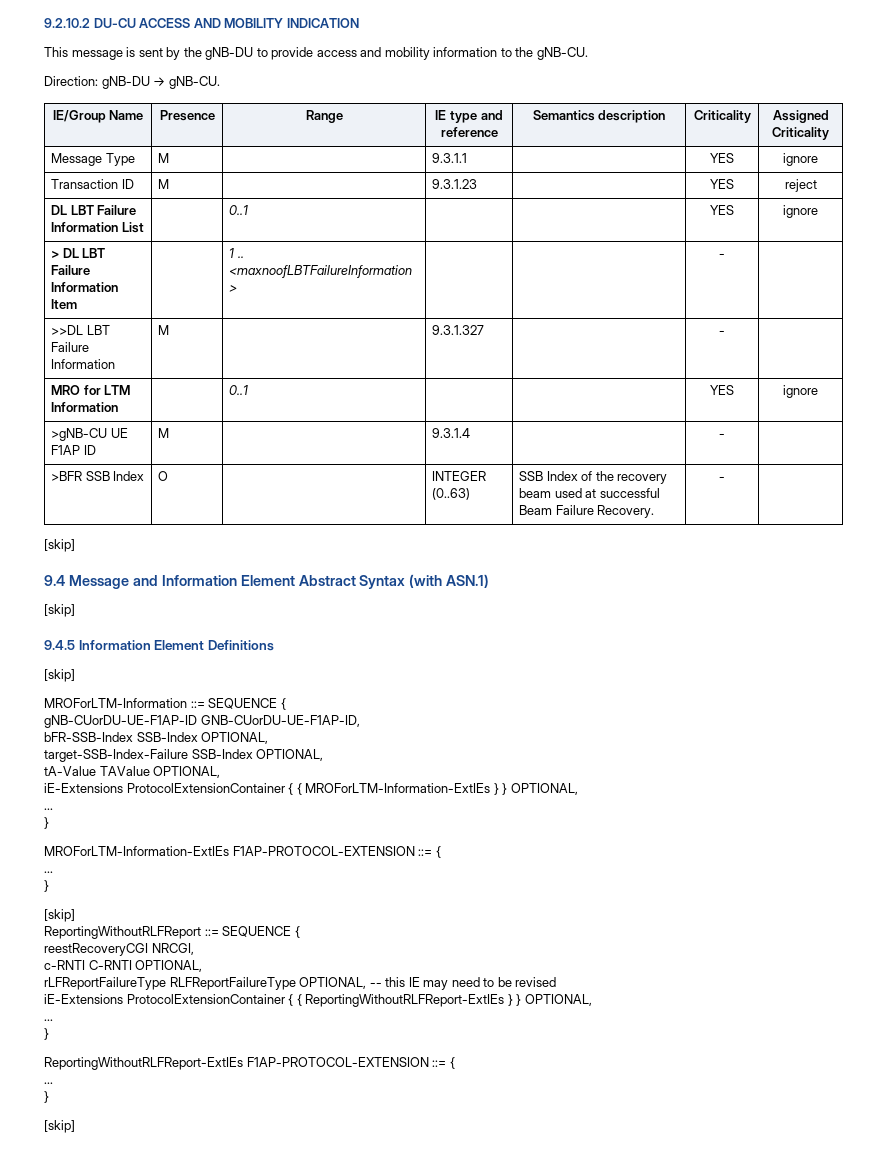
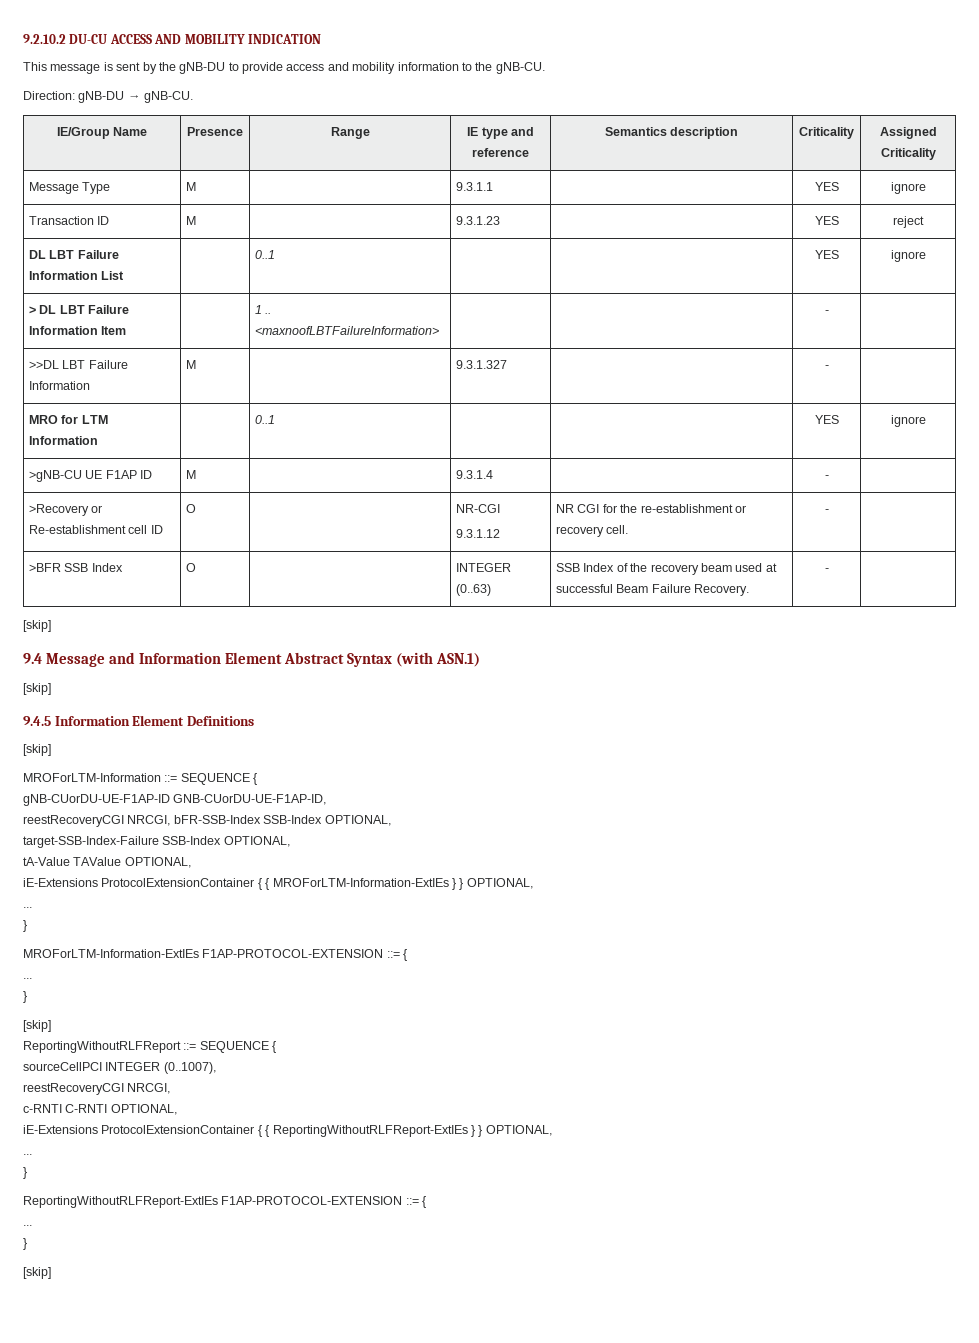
+ >Recovery or Re-establishment cell ID | O | | NR-CGI
+ 9.3.1.12 | NR CGI for the re-establishment or recovery cell. | - |
- bFR-SSB-Index SSB-Index OPTIONAL,
+ reestRecoveryCGI NRCGI, bFR-SSB-Index SSB-Index OPTIONAL,
+ sourceCellPCI INTEGER (0..1007),
- rLFReportFailureType RLFReportFailureType OPTIONAL, -- this IE may need to be revised

